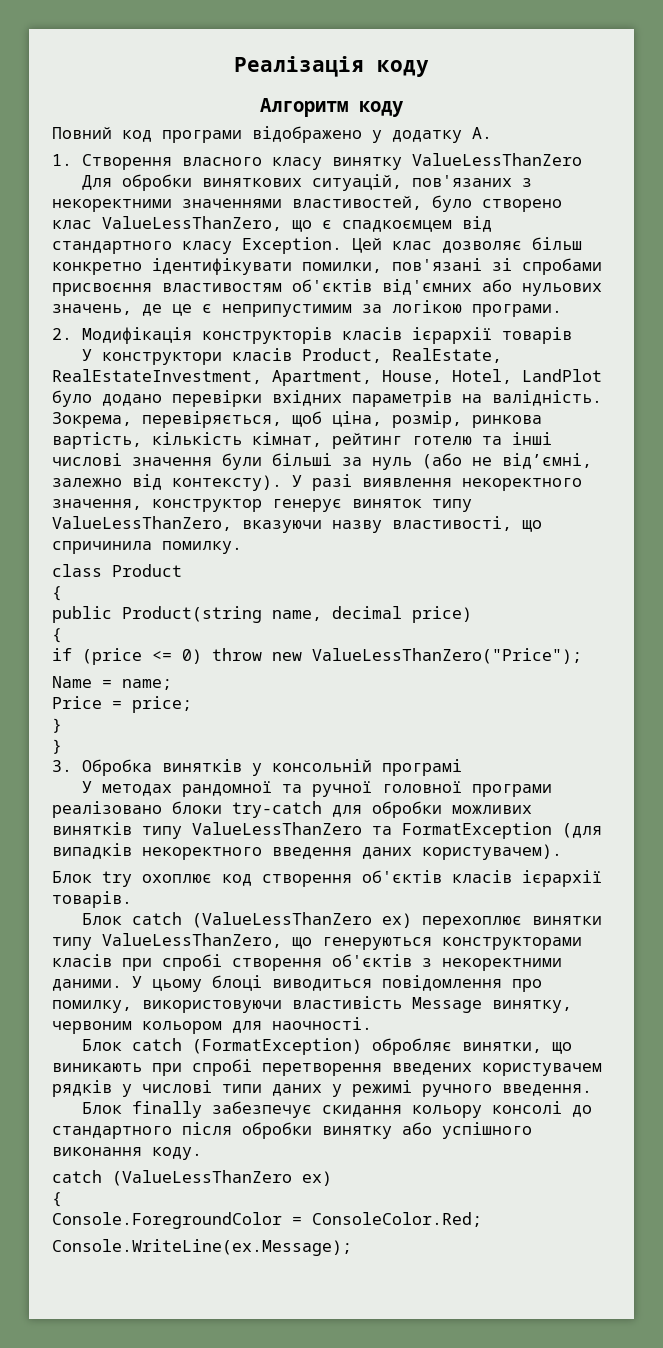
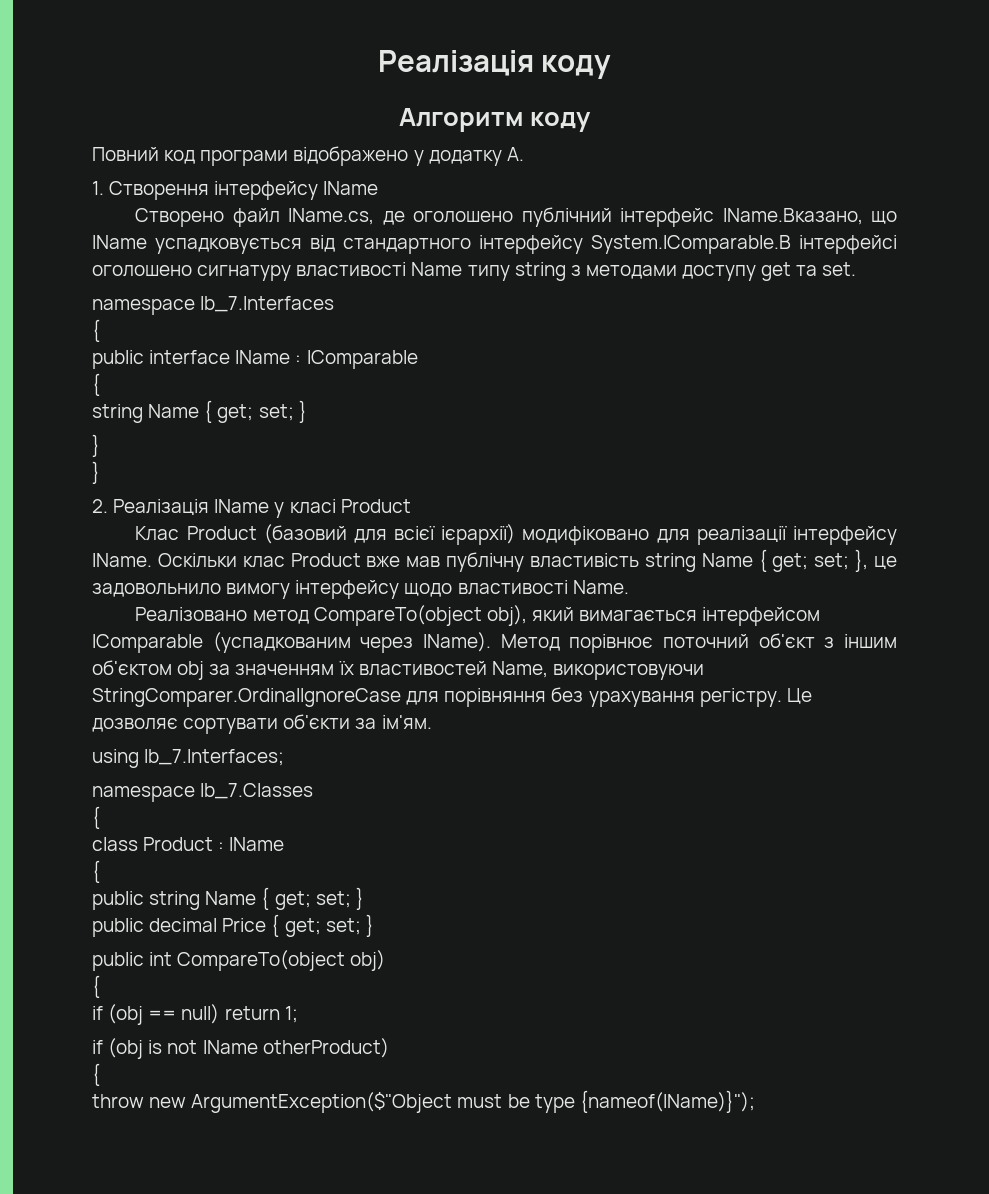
- 1. Створення власного класу винятку ValueLessThanZero
- Для обробки виняткових ситуацій, пов'язаних з некоректними значеннями властивостей, було створено клас ValueLessThanZero, що є спадкоємцем від стандартного класу Exception. Цей клас дозволяє більш конкретно ідентифікувати помилки, пов'язані зі спробами присвоєння властивостям об'єктів від'ємних або нульових значень, де це є неприпустимим за логікою програми.
- 2. Модифікація конструкторів класів ієрархії товарів
- У конструктори класів Product, RealEstate, RealEstateInvestment, Apartment, House, Hotel, LandPlot було додано перевірки вхідних параметрів на валідність. Зокрема, перевіряється, щоб ціна, розмір, ринкова вартість, кількість кімнат, рейтинг готелю та інші числові значення були більші за нуль (або не від’ємні, залежно від контексту). У разі виявлення некоректного значення, конструктор генерує виняток типу ValueLessThanZero, вказуючи назву властивості, що спричинила помилку.
- class Product
+ 1. Створення інтерфейсу IName
+ Створено файл IName.cs, де оголошено публічний інтерфейс IName.Вказано, що IName успадковується від стандартного інтерфейсу System.IComparable.В інтерфейсі оголошено сигнатуру властивості Name типу string з методами доступу get та set.
+ namespace lb_7.Interfaces
  {
- public Product(string name, decimal price)
+ public interface IName : IComparable
  {
- if (price <= 0) throw new ValueLessThanZero("Price");
- Name = name;
- Price = price;
+ string Name { get; set; }
  }
  }
- 3. Обробка винятків у консольній програмі
- У методах рандомної та ручної головної програми реалізовано блоки try-catch для обробки можливих винятків типу ValueLessThanZero та FormatException (для випадків некоректного введення даних користувачем).
- Блок try охоплює код створення об'єктів класів ієрархії товарів.
- Блок catch (ValueLessThanZero ex) перехоплює винятки типу ValueLessThanZero, що генеруються конструкторами класів при спробі створення об'єктів з некоректними даними. У цьому блоці виводиться повідомлення про помилку, використовуючи властивість Message винятку, червоним кольором для наочності.
- Блок catch (FormatException) обробляє винятки, що виникають при спробі перетворення введених користувачем рядків у числові типи даних у режимі ручного введення.
- Блок finally забезпечує скидання кольору консолі до стандартного після обробки винятку або успішного виконання коду.
- catch (ValueLessThanZero ex)
+ 2. Реалізація IName у класі Product
+ Клас Product (базовий для всієї ієрархії) модифіковано для реалізації інтерфейсу IName. Оскільки клас Product вже мав публічну властивість string Name { get; set; }, це задовольнило вимогу інтерфейсу щодо властивості Name.
+ Реалізовано метод CompareTo(object obj), який вимагається інтерфейсом IComparable (успадкованим через IName). Метод порівнює поточний об'єкт з іншим об'єктом obj за значенням їх властивостей Name, використовуючи StringComparer.OrdinalIgnoreCase для порівняння без урахування регістру. Це дозволяє сортувати об'єкти за ім'ям.
+ using lb_7.Interfaces;
+ namespace lb_7.Classes
  {
- Console.ForegroundColor = ConsoleColor.Red;
- Console.WriteLine(ex.Message);
+ class Product : IName
+ {
+ public string Name { get; set; }
+ public decimal Price { get; set; }
+ public int CompareTo(object obj)
+ {
+ if (obj == null) return 1;
+ if (obj is not IName otherProduct)
+ {
+ throw new ArgumentException($"Object must be type {nameof(IName)}");

